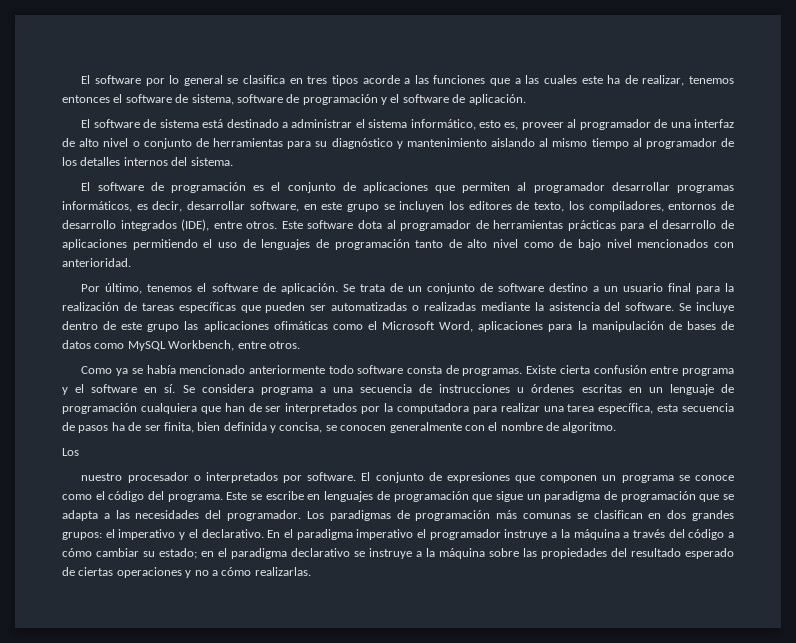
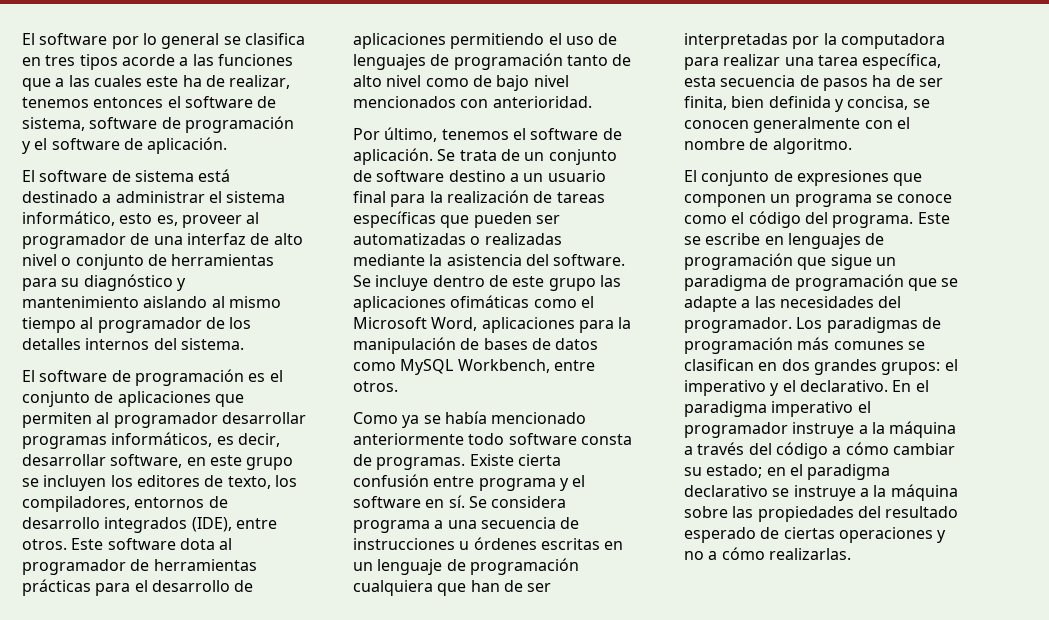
- Se considera programa a una secuencia de instrucciones u órdenes escritas en un lenguaje de programación cualquiera que han de ser interpretados por la computadora para realizar una tarea específica, esta secuencia de pasos ha de ser finita, bien definida y concisa, se conocen generalmente con el nombre de algoritmo.
- Los
- nuestro procesador o interpretados por software. El conjunto de expresiones que componen un programa se conoce como el código del programa.
+ Se considera programa a una secuencia de instrucciones u órdenes escritas en un lenguaje de programación cualquiera que han de ser interpretadas por la computadora para realizar una tarea específica, esta secuencia de pasos ha de ser finita, bien definida y concisa, se conocen generalmente con el nombre de algoritmo.
+ El conjunto de expresiones que componen un programa se conoce como el código del programa.
- Este se escribe en lenguajes de programación que sigue un paradigma de programación que se adapta a las necesidades del programador.
+ Este se escribe en lenguajes de programación que sigue un paradigma de programación que se adapte a las necesidades del programador.
- Los paradigmas de programación más comunas se clasifican en dos grandes grupos: el imperativo y el declarativo.
+ Los paradigmas de programación más comunes se clasifican en dos grandes grupos: el imperativo y el declarativo.

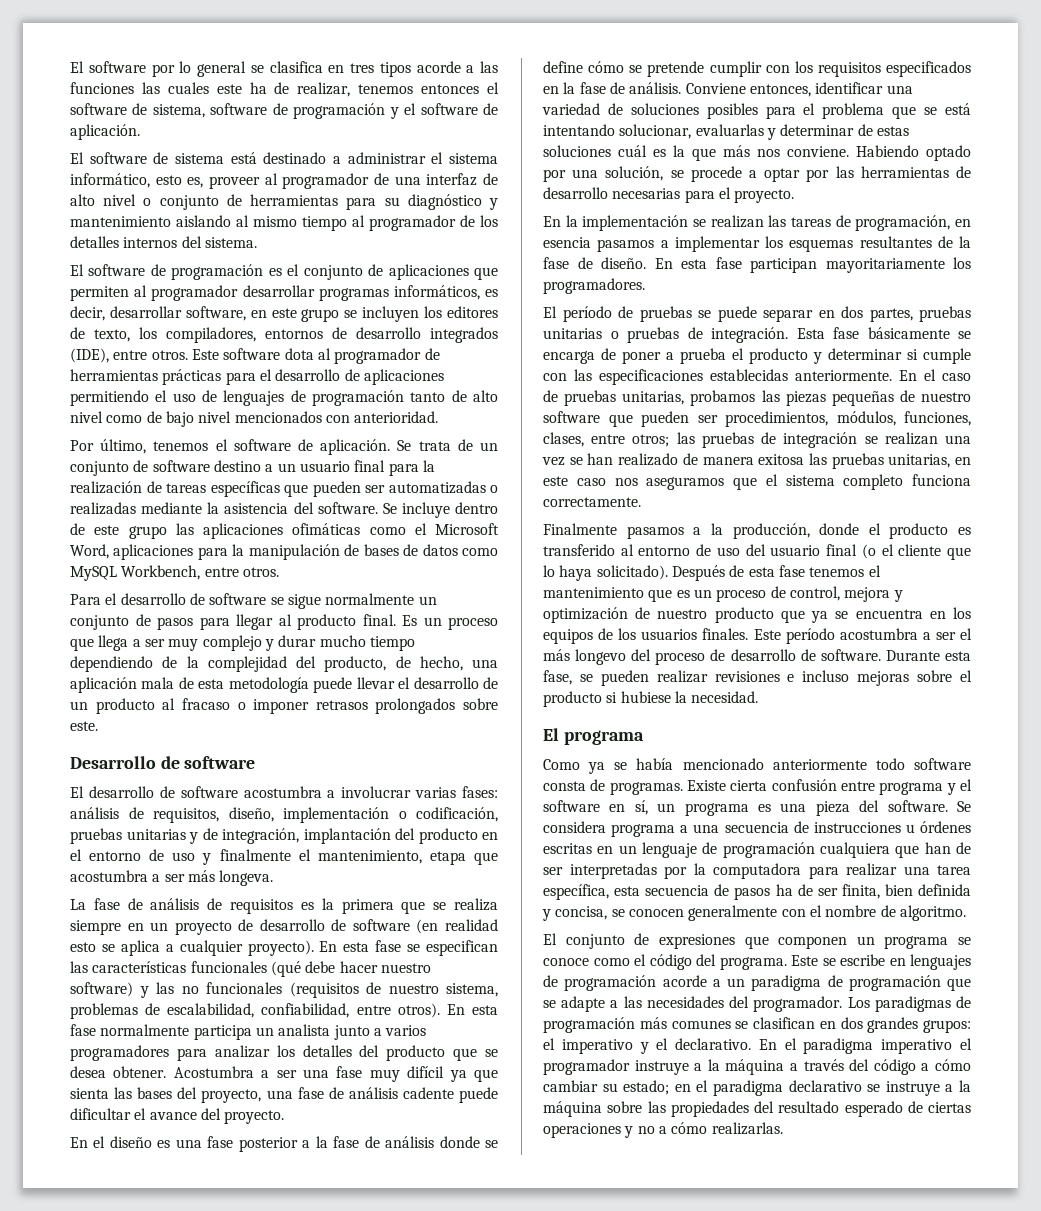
- El software por lo general se clasifica en tres tipos acorde a las funciones que a las cuales este ha de realizar, tenemos entonces el software de sistema, software de programación y el software de aplicación.
+ El software por lo general se clasifica en tres tipos acorde a las funciones las cuales este ha de realizar, tenemos entonces el software de sistema, software de programación y el software de aplicación.
+ Para el desarrollo de software se sigue normalmente un conjunto de pasos para llegar al producto final. Es un proceso que llega a ser muy complejo y durar mucho tiempo dependiendo de la complejidad del producto, de hecho, una aplicación mala de esta metodología puede llevar el desarrollo de un producto al fracaso o imponer retrasos prolongados sobre este.
+ Desarrollo de software
+ El desarrollo de software acostumbra a involucrar varias fases: análisis de requisitos, diseño, implementación o codificación, pruebas unitarias y de integración, implantación del producto en el entorno de uso y finalmente el mantenimiento, etapa que acostumbra a ser más longeva.
+ La fase de análisis de requisitos es la primera que se realiza siempre en un proyecto de desarrollo de software (en realidad esto se aplica a cualquier proyecto). En esta fase se especifican las características funcionales (qué debe hacer nuestro software) y las no funcionales (requisitos de nuestro sistema, problemas de escalabilidad, confiabilidad, entre otros). En esta fase normalmente participa un analista junto a varios programadores para analizar los detalles del producto que se desea obtener. Acostumbra a ser una fase muy difícil ya que sienta las bases del proyecto, una fase de análisis cadente puede dificultar el avance del proyecto.
+ En el diseño es una fase posterior a la fase de análisis donde se define cómo se pretende cumplir con los requisitos especificados en la fase de análisis. Conviene entonces, identificar una variedad de soluciones posibles para el problema que se está intentando solucionar, evaluarlas y determinar de estas soluciones cuál es la que más nos conviene. Habiendo optado por una solución, se procede a optar por las herramientas de desarrollo necesarias para el proyecto.
+ En la implementación se realizan las tareas de programación, en esencia pasamos a implementar los esquemas resultantes de la fase de diseño. En esta fase participan mayoritariamente los programadores.
+ El período de pruebas se puede separar en dos partes, pruebas unitarias o pruebas de integración. Esta fase básicamente se encarga de poner a prueba el producto y determinar si cumple con las especificaciones establecidas anteriormente. En el caso de pruebas unitarias, probamos las piezas pequeñas de nuestro software que pueden ser procedimientos, módulos, funciones, clases, entre otros; las pruebas de integración se realizan una vez se han realizado de manera exitosa las pruebas unitarias, en este caso nos aseguramos que el sistema completo funciona correctamente.
+ Finalmente pasamos a la producción, donde el producto es transferido al entorno de uso del usuario final (o el cliente que lo haya solicitado). Después de esta fase tenemos el mantenimiento que es un proceso de control, mejora y optimización de nuestro producto que ya se encuentra en los equipos de los usuarios finales. Este período acostumbra a ser el más longevo del proceso de desarrollo de software. Durante esta fase, se pueden realizar revisiones e incluso mejoras sobre el producto si hubiese la necesidad.
+ El programa
- Existe cierta confusión entre programa y el software en sí.
+ Existe cierta confusión entre programa y el software en sí, un programa es una pieza del software.
- Este se escribe en lenguajes de programación que sigue un paradigma de programación que se adapte a las necesidades del programador.
+ Este se escribe en lenguajes de programación acorde a un paradigma de programación que se adapte a las necesidades del programador.

